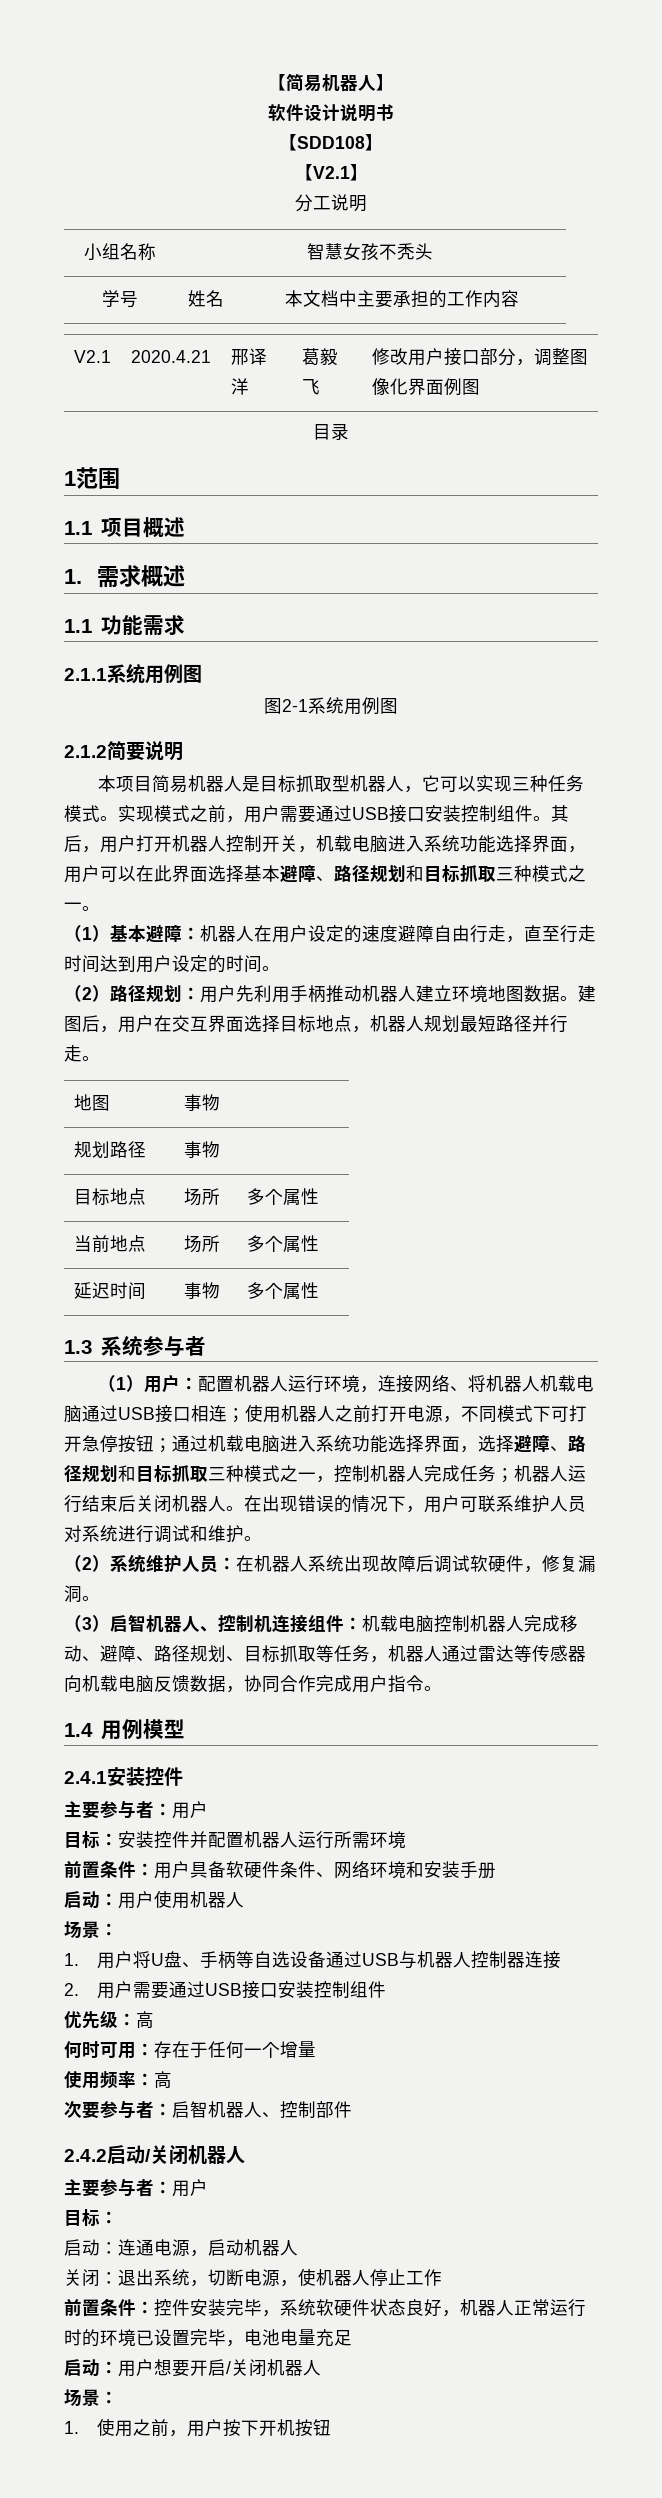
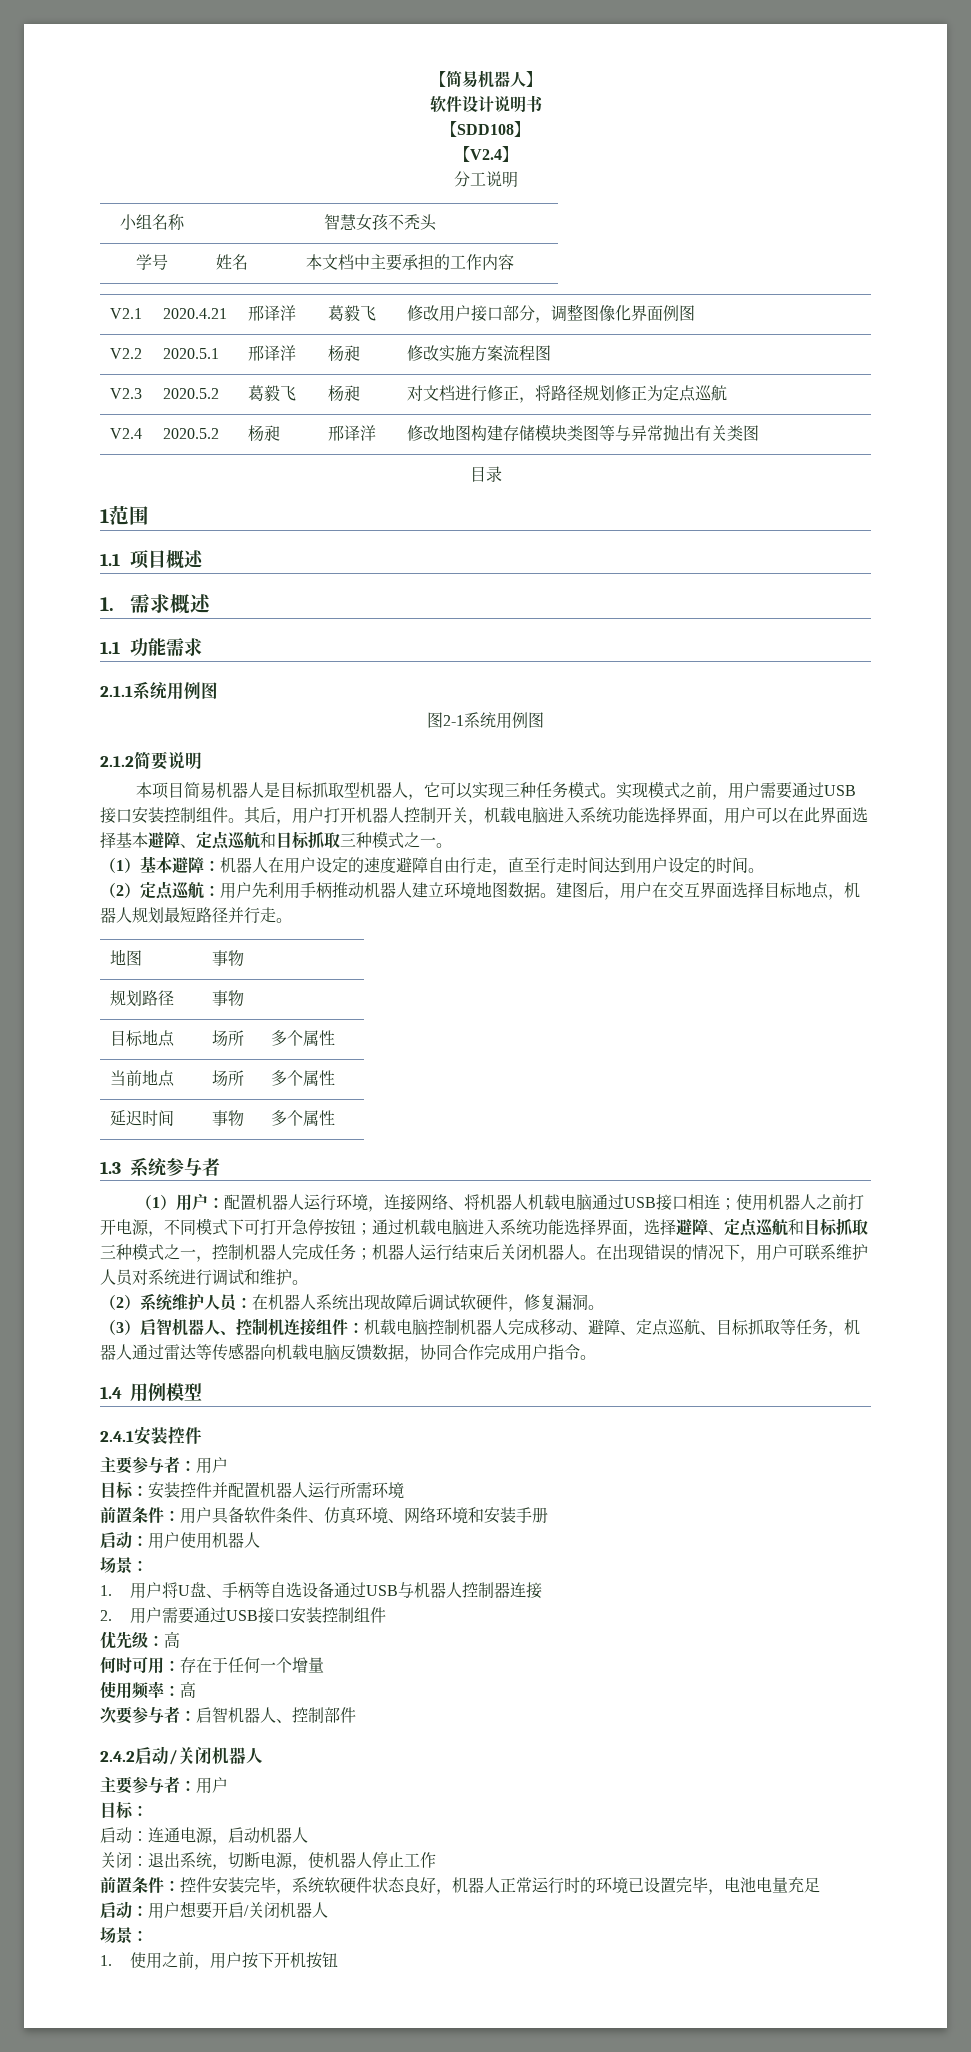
- 【V2.1】
+ 【V2.4】
+ V2.2 | 2020.5.1 | 邢译洋 | 杨昶 | 修改实施方案流程图
+ V2.3 | 2020.5.2 | 葛毅飞 | 杨昶 | 对文档进行修正，将路径规划修正为定点巡航
+ V2.4 | 2020.5.2 | 杨昶 | 邢译洋 | 修改地图构建存储模块类图等与异常抛出有关类图
- 其后，用户打开机器人控制开关，机载电脑进入系统功能选择界面，用户可以在此界面选择基本避障、路径规划和目标抓取三种模式之一。
+ 其后，用户打开机器人控制开关，机载电脑进入系统功能选择界面，用户可以在此界面选择基本避障、定点巡航和目标抓取三种模式之一。
- （2）路径规划：用户先利用手柄推动机器人建立环境地图数据。
+ （2）定点巡航：用户先利用手柄推动机器人建立环境地图数据。
- 通过机载电脑进入系统功能选择界面，选择避障、路径规划和目标抓取三种模式之一，控制机器人完成任务；
+ 通过机载电脑进入系统功能选择界面，选择避障、定点巡航和目标抓取三种模式之一，控制机器人完成任务；
- （3）启智机器人、控制机连接组件：机载电脑控制机器人完成移动、避障、路径规划、目标抓取等任务，机器人通过雷达等传感器向机载电脑反馈数据，协同合作完成用户指令。
+ （3）启智机器人、控制机连接组件：机载电脑控制机器人完成移动、避障、定点巡航、目标抓取等任务，机器人通过雷达等传感器向机载电脑反馈数据，协同合作完成用户指令。
- 前置条件：用户具备软硬件条件、网络环境和安装手册
+ 前置条件：用户具备软件条件、仿真环境、网络环境和安装手册

